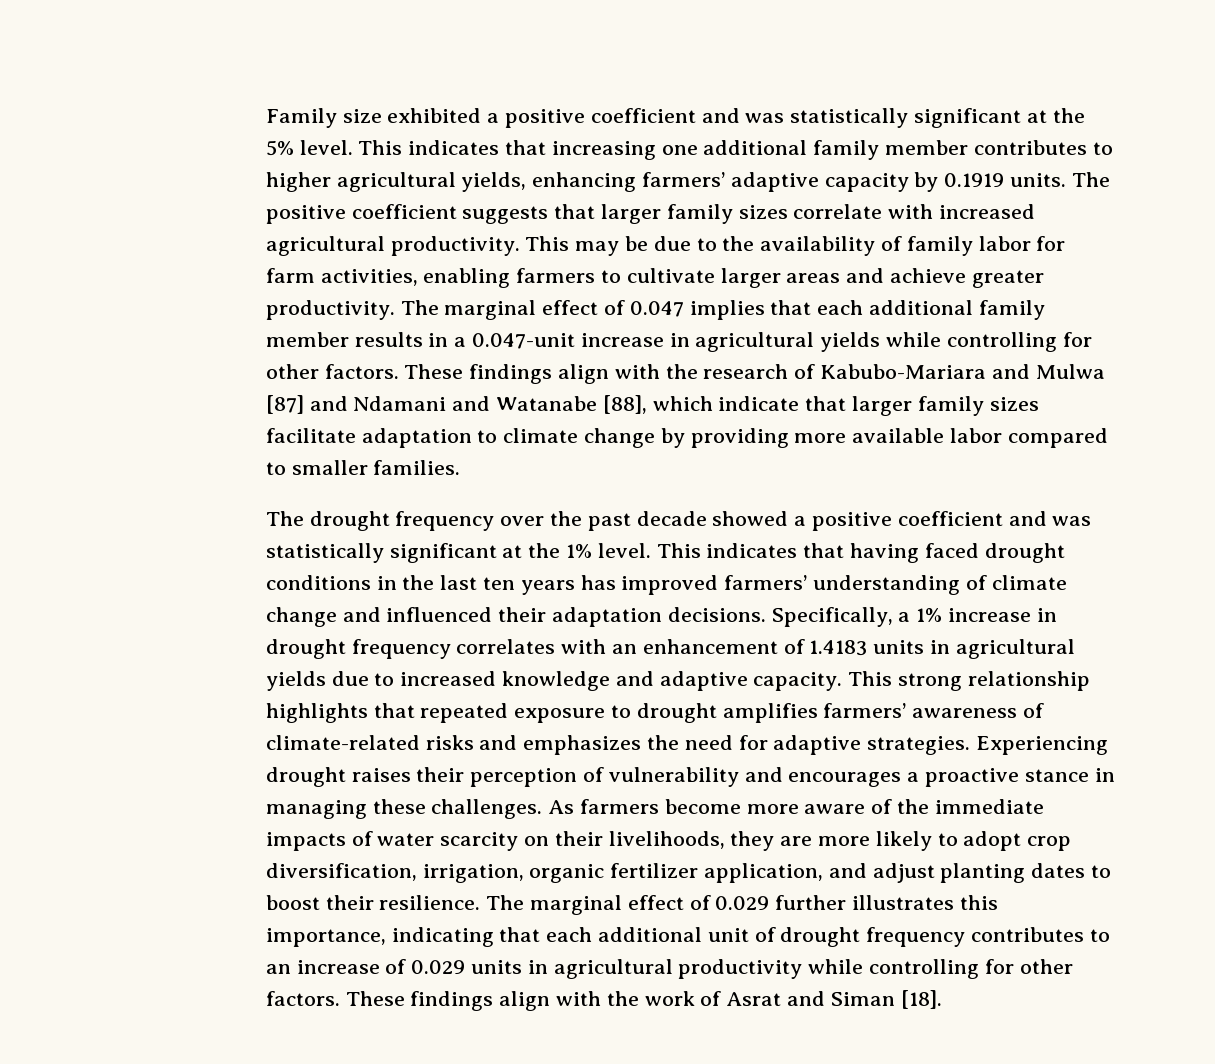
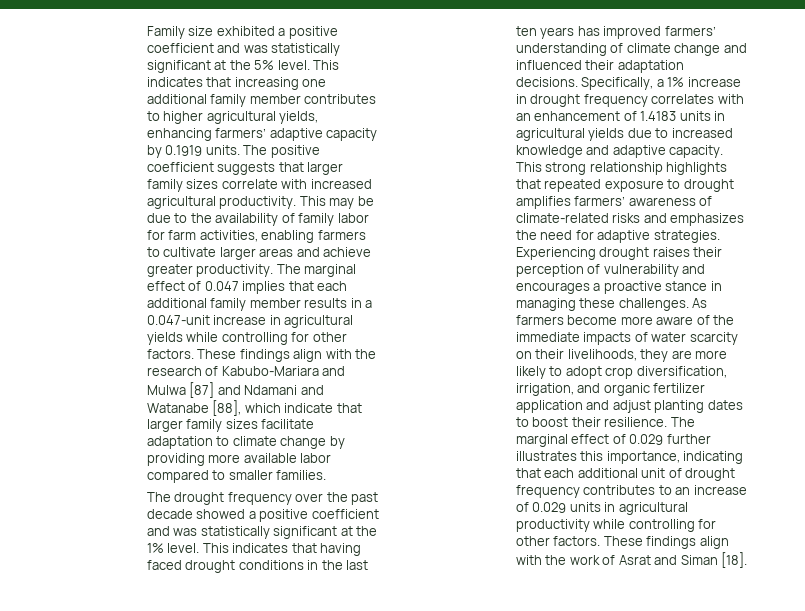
- As farmers become more aware of the immediate impacts of water scarcity on their livelihoods, they are more likely to adopt crop diversification, irrigation, organic fertilizer application, and adjust planting dates to boost their resilience.
+ As farmers become more aware of the immediate impacts of water scarcity on their livelihoods, they are more likely to adopt crop diversification, irrigation, and organic fertilizer application and adjust planting dates to boost their resilience.

